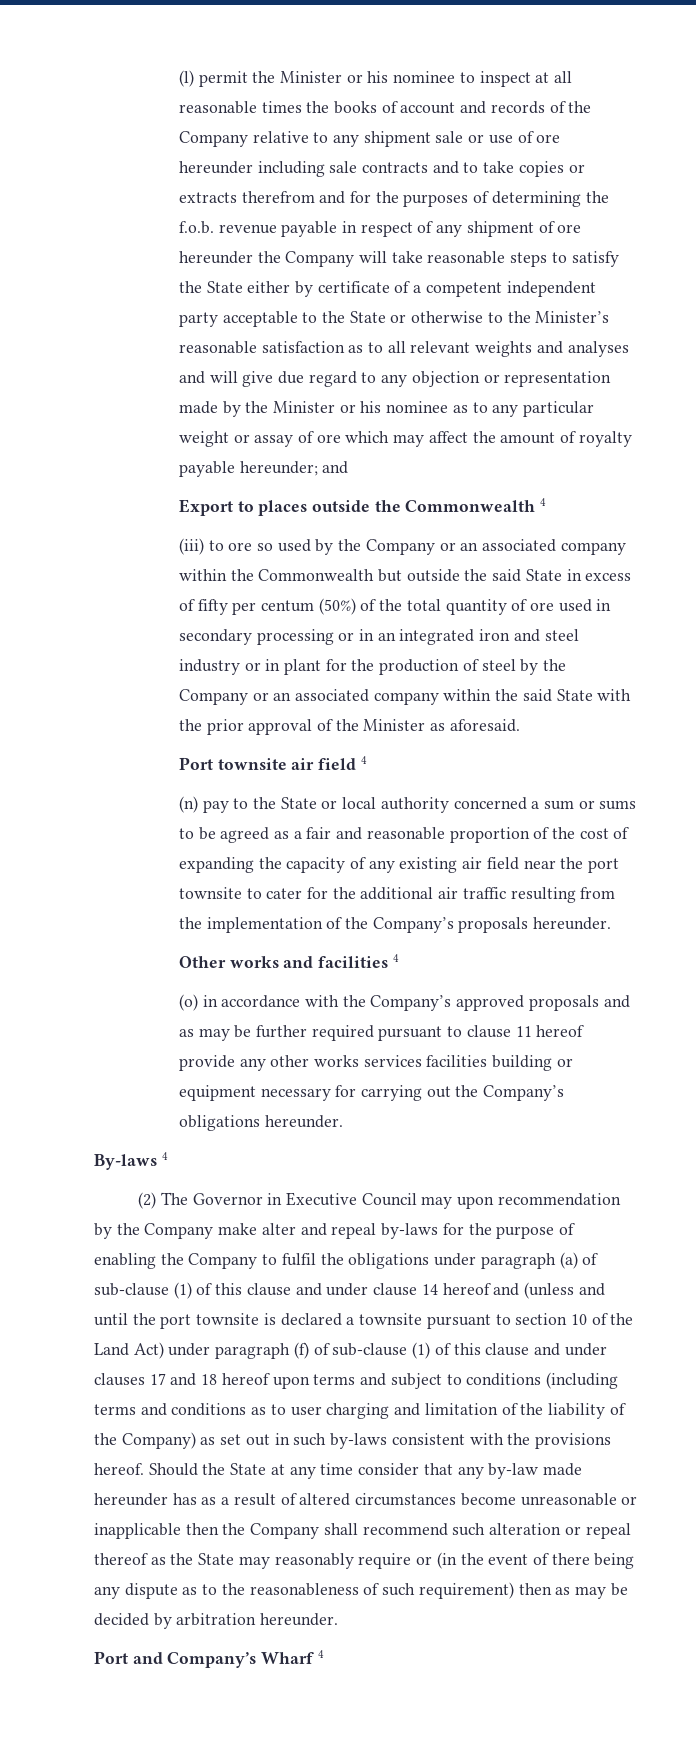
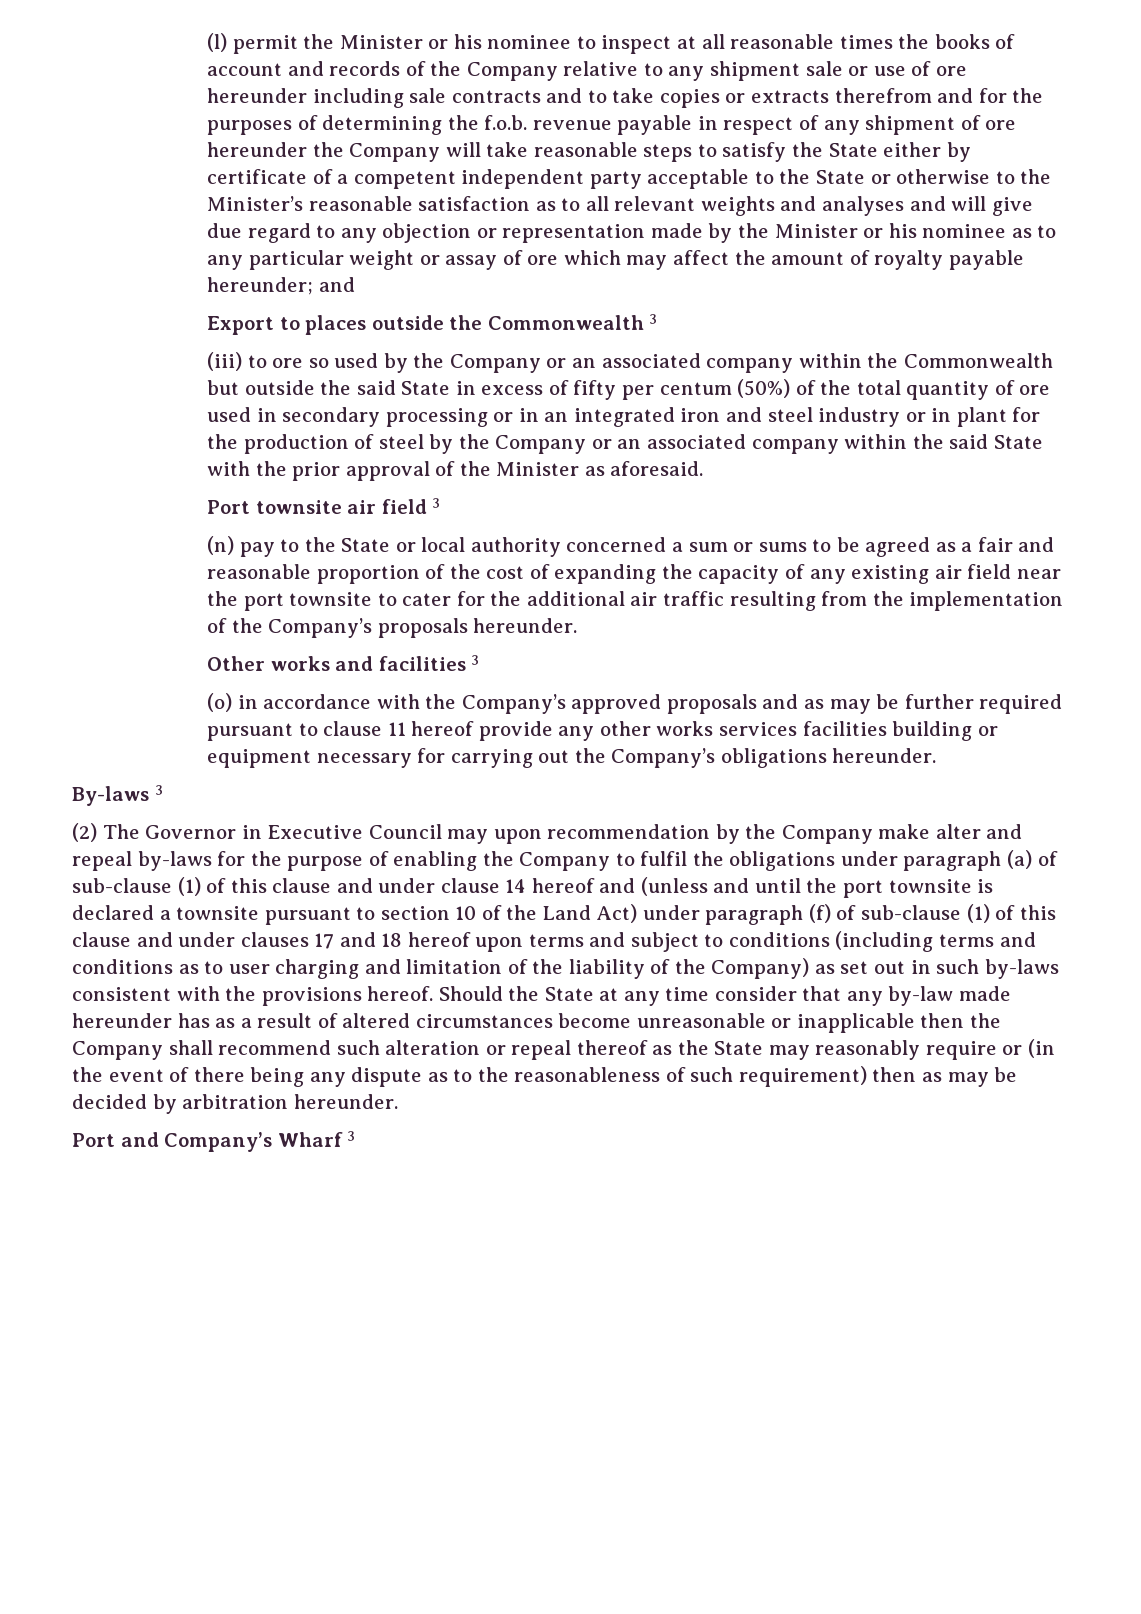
- Export to places outside the Commonwealth 4
+ Export to places outside the Commonwealth 3
- Port townsite air field 4
+ Port townsite air field 3
- Other works and facilities 4
+ Other works and facilities 3
- By-laws 4
+ By-laws 3
- Port and Company’s Wharf 4
+ Port and Company’s Wharf 3

